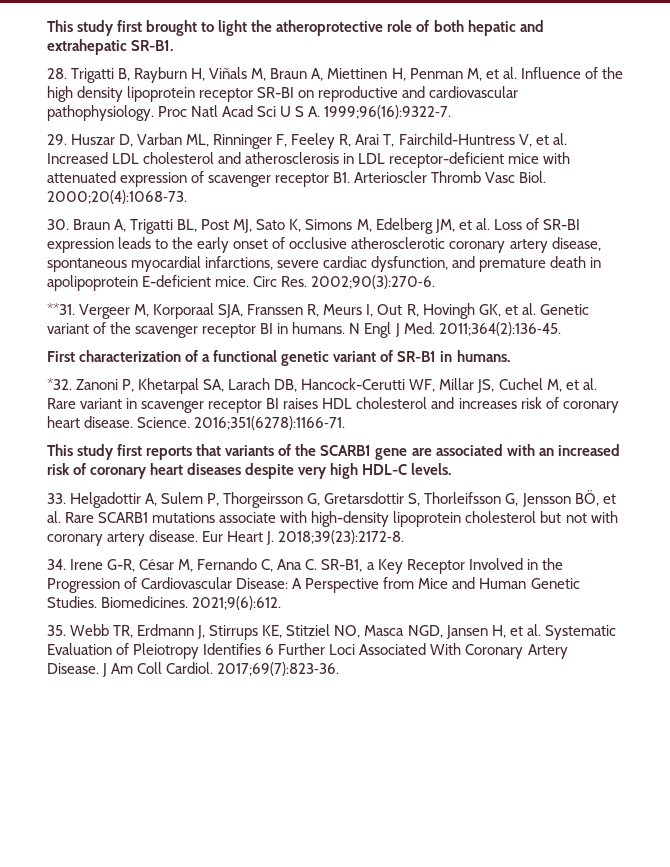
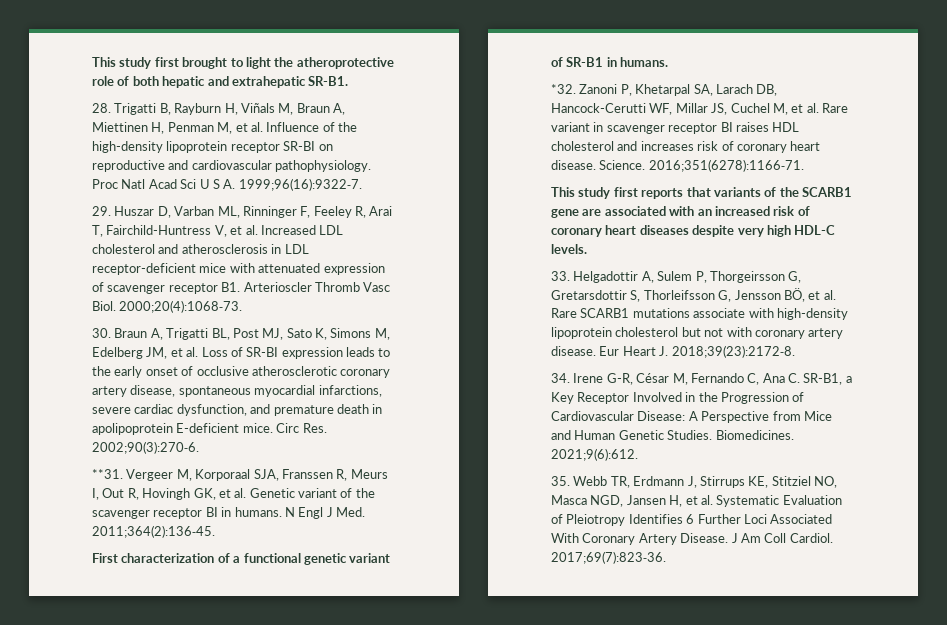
- 28. Trigatti B, Rayburn H, Viñals M, Braun A, Miettinen H, Penman M, et al. Influence of the high density lipoprotein receptor SR-BI on reproductive and cardiovascular pathophysiology.
+ 28. Trigatti B, Rayburn H, Viñals M, Braun A, Miettinen H, Penman M, et al. Influence of the high-density lipoprotein receptor SR-BI on reproductive and cardiovascular pathophysiology.

